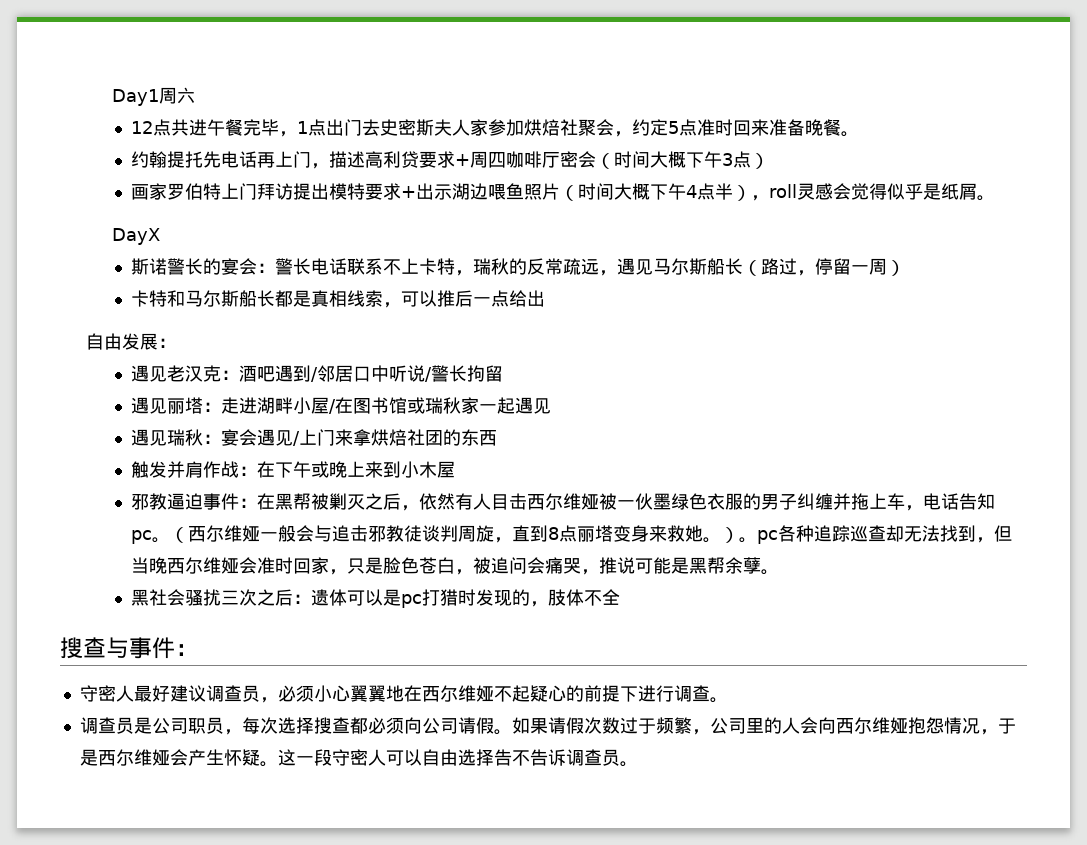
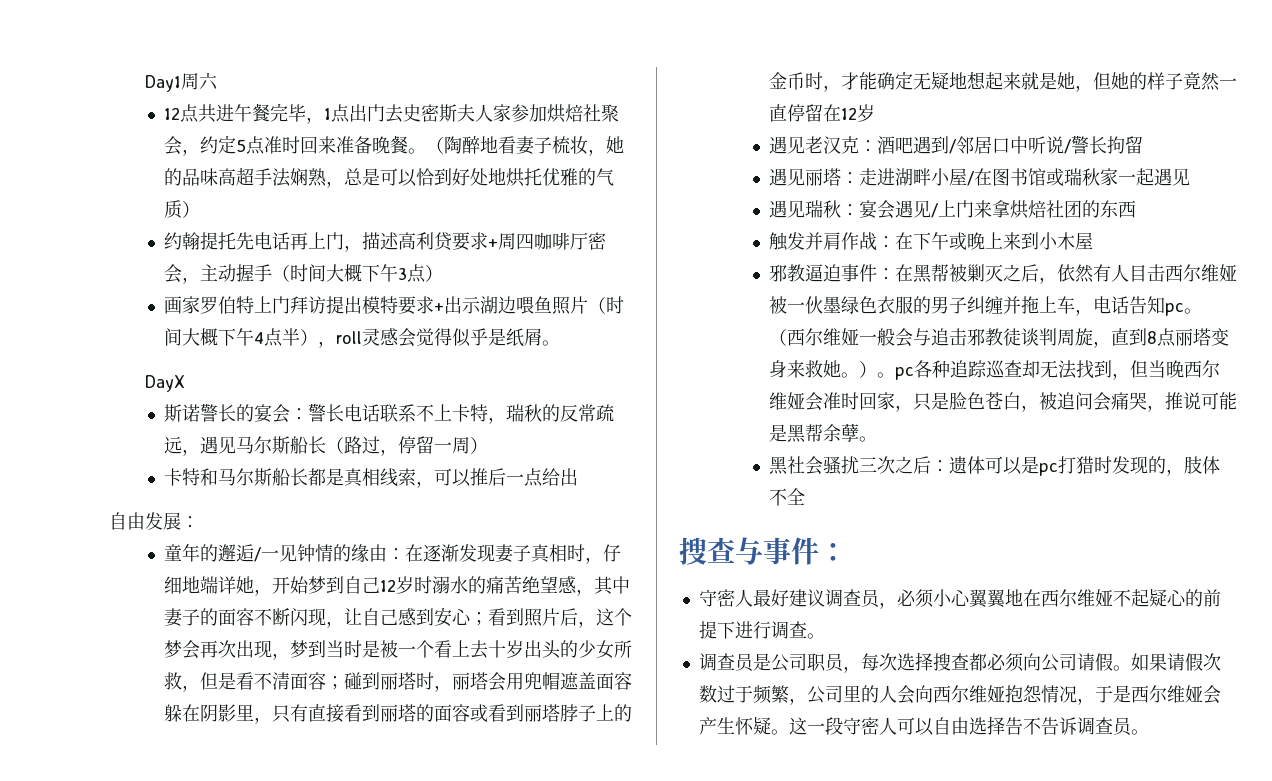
+ （陶醉地看妻子梳妆，她的品味高超手法娴熟，总是可以恰到好处地烘托优雅的气质）
- 约翰提托先电话再上门，描述高利贷要求+周四咖啡厅密会（时间大概下午3点）
+ 约翰提托先电话再上门，描述高利贷要求+周四咖啡厅密会，主动握手（时间大概下午3点）
+ 童年的邂逅/一见钟情的缘由：在逐渐发现妻子真相时，仔细地端详她，开始梦到自己12岁时溺水的痛苦绝望感，其中妻子的面容不断闪现，让自己感到安心；看到照片后，这个梦会再次出现，梦到当时是被一个看上去十岁出头的少女所救，但是看不清面容；碰到丽塔时，丽塔会用兜帽遮盖面容躲在阴影里，只有直接看到丽塔的面容或看到丽塔脖子上的金币时，才能确定无疑地想起来就是她，但她的样子竟然一直停留在12岁

